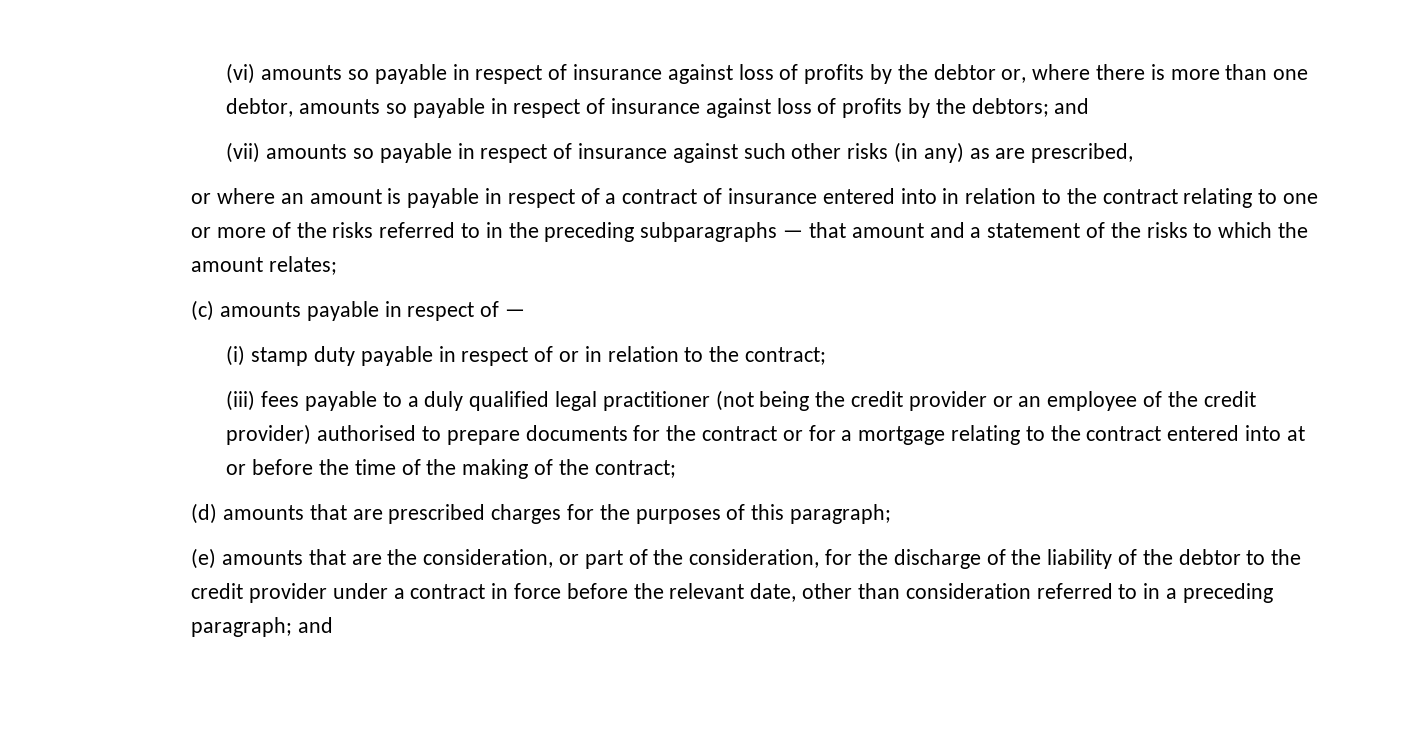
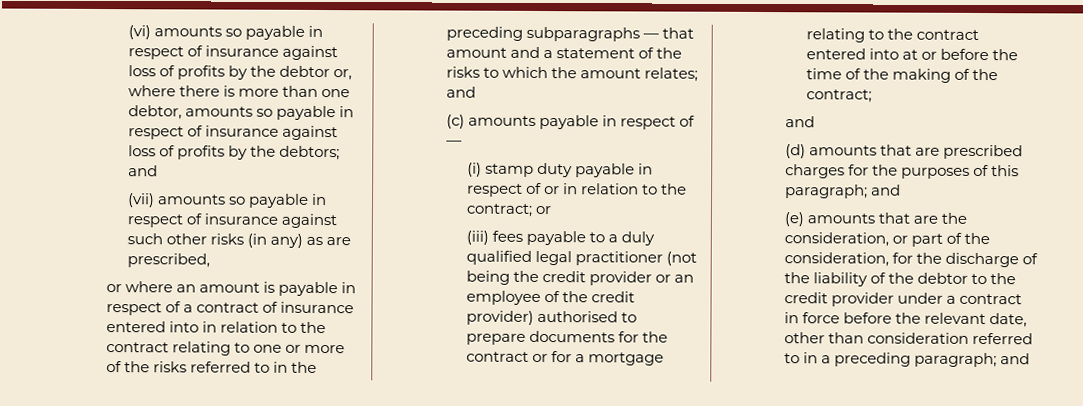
- or where an amount is payable in respect of a contract of insurance entered into in relation to the contract relating to one or more of the risks referred to in the preceding subparagraphs — that amount and a statement of the risks to which the amount relates;
+ or where an amount is payable in respect of a contract of insurance entered into in relation to the contract relating to one or more of the risks referred to in the preceding subparagraphs — that amount and a statement of the risks to which the amount relates; and
- (i) stamp duty payable in respect of or in relation to the contract;
+ (i) stamp duty payable in respect of or in relation to the contract; or
  (iii) fees payable to a duly qualified legal practitioner (not being the credit provider or an employee of the credit provider) authorised to prepare documents for the contract or for a mortgage relating to the contract entered into at or before the time of the making of the contract;
+ and
- (d) amounts that are prescribed charges for the purposes of this paragraph;
+ (d) amounts that are prescribed charges for the purposes of this paragraph; and

